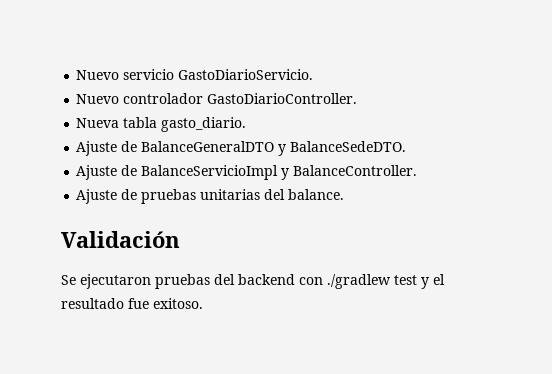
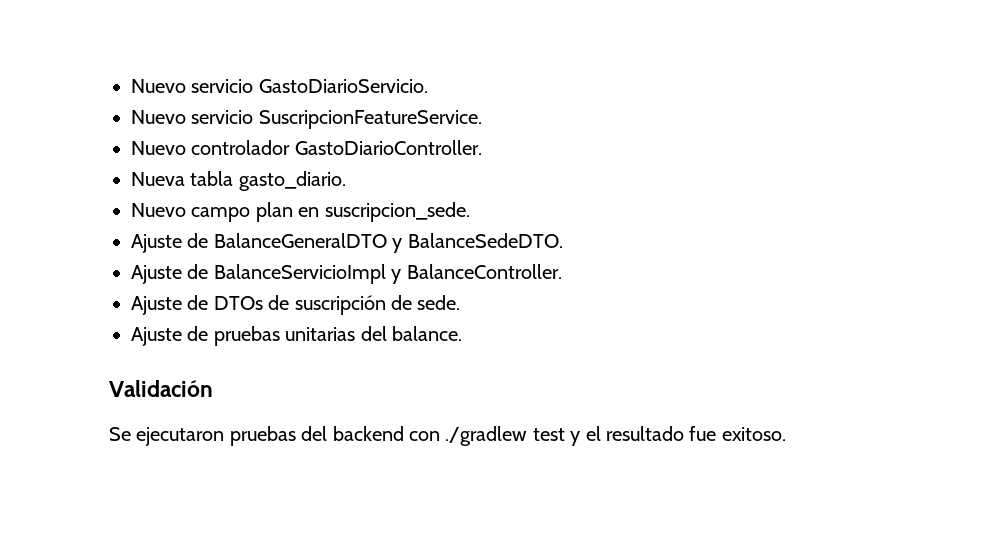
+ Nuevo servicio SuscripcionFeatureService.
+ Nuevo campo plan en suscripcion_sede.
+ Ajuste de DTOs de suscripción de sede.

